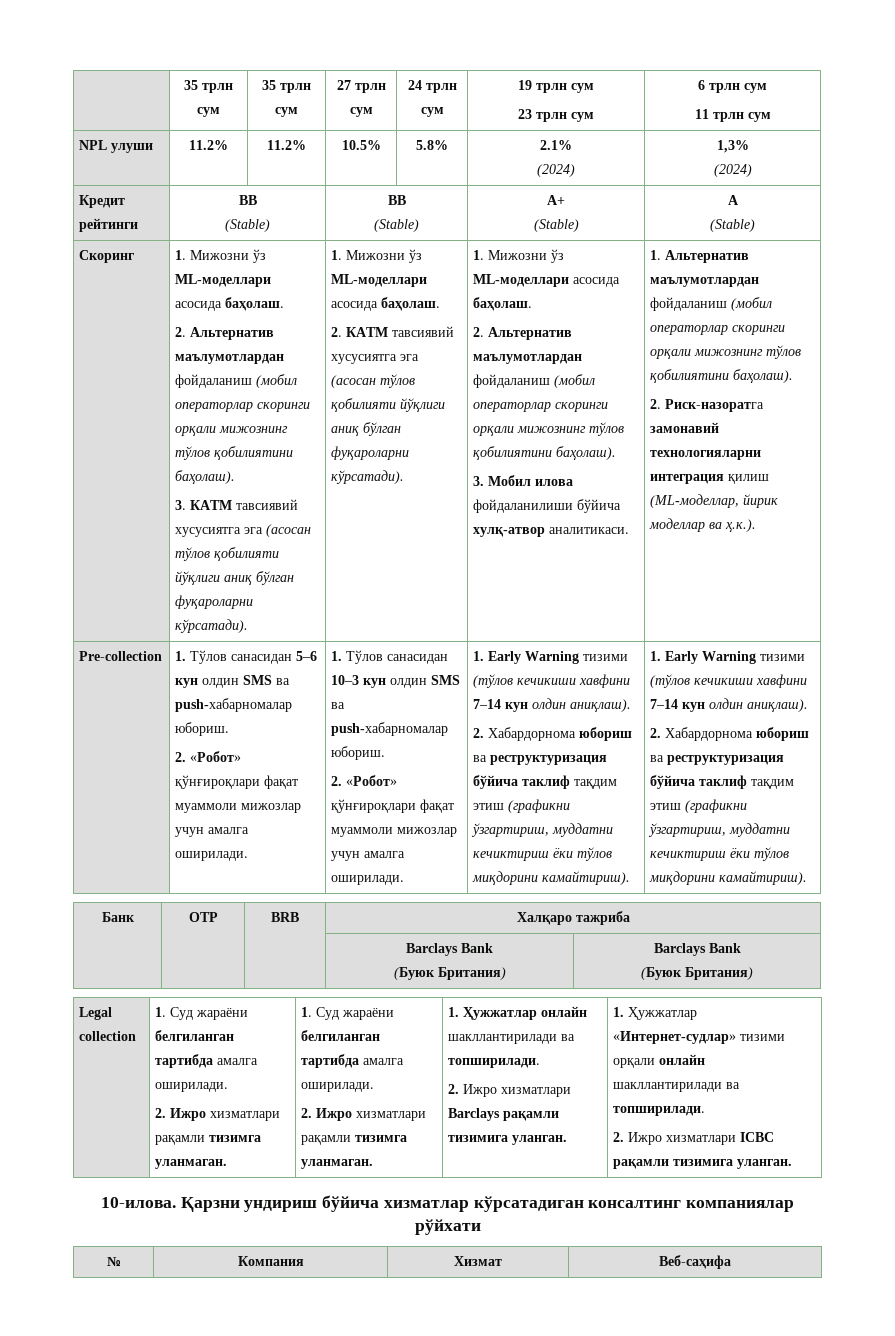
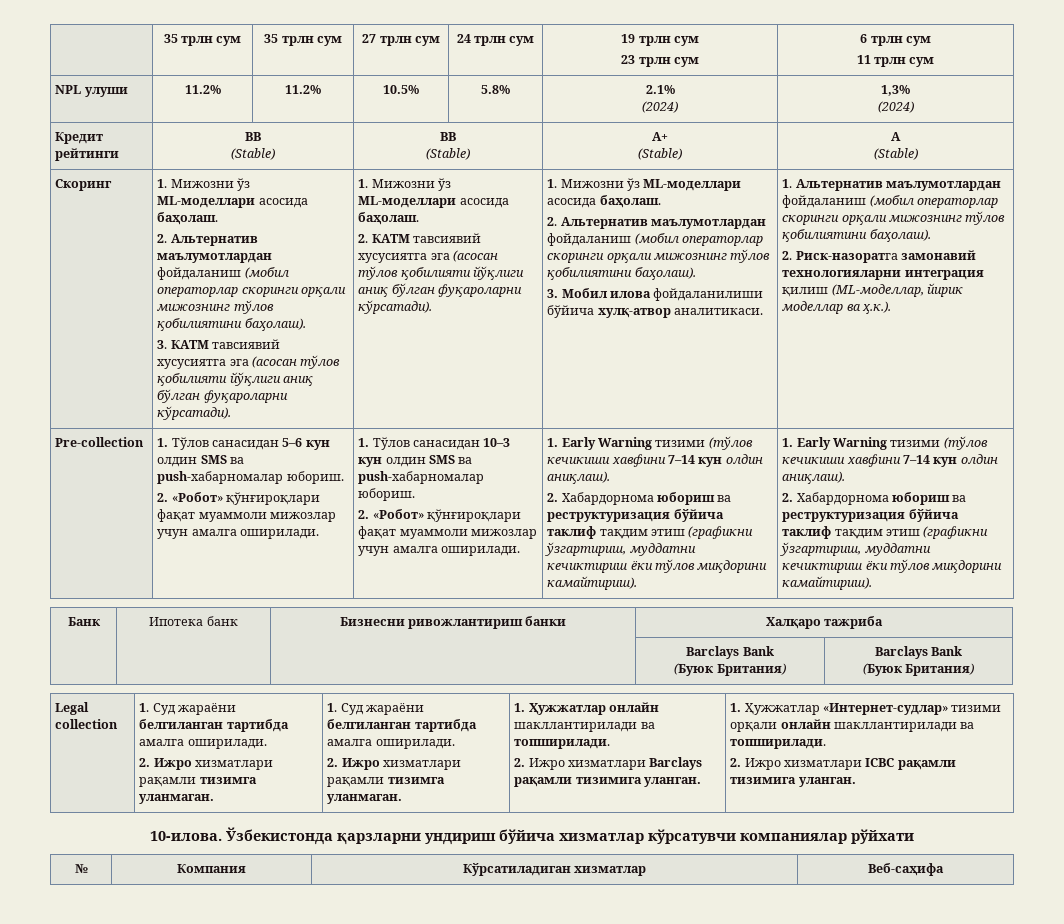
- Банк | OTP | BRB | Халқаро тажриба
+ Банк | Ипотека банк | Бизнесни ривожлантириш банки | Халқаро тажриба
- Қарзни ундириш бўйича хизматлар кўрсатадиган консалтинг компаниялар рўйхати
+ Ўзбекистонда қарзларни ундириш бўйича хизматлар кўрсатувчи компаниялар рўйхати
- № | Компания | Хизмат | Веб-саҳифа
+ № | Компания | Кўрсатиладиган хизматлар | Веб-саҳифа

